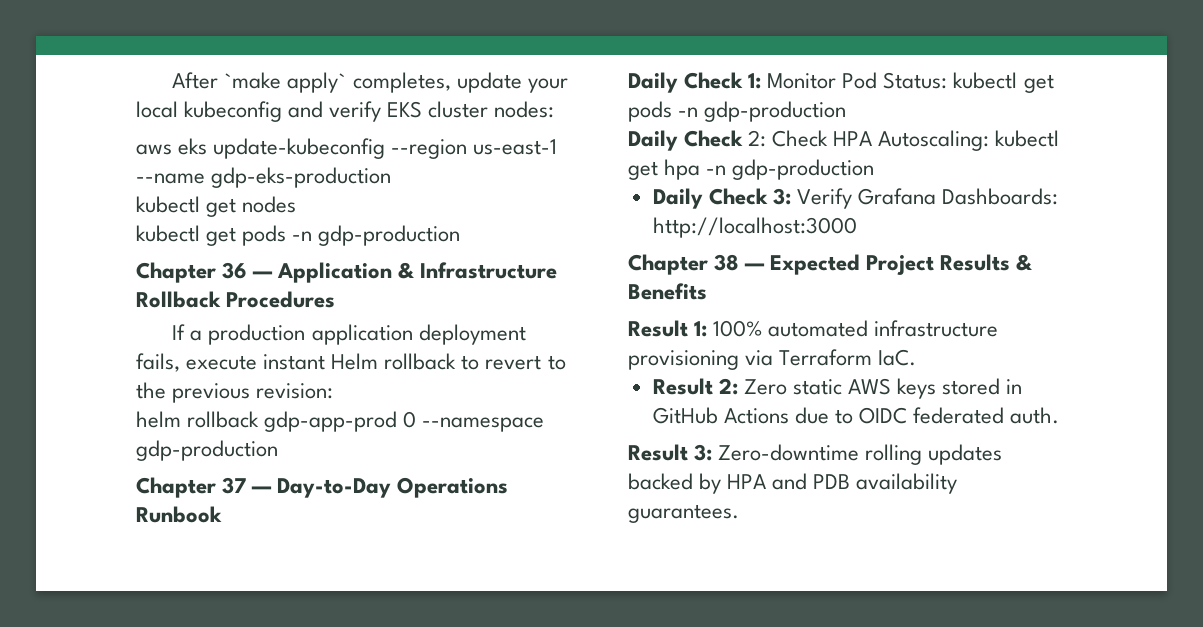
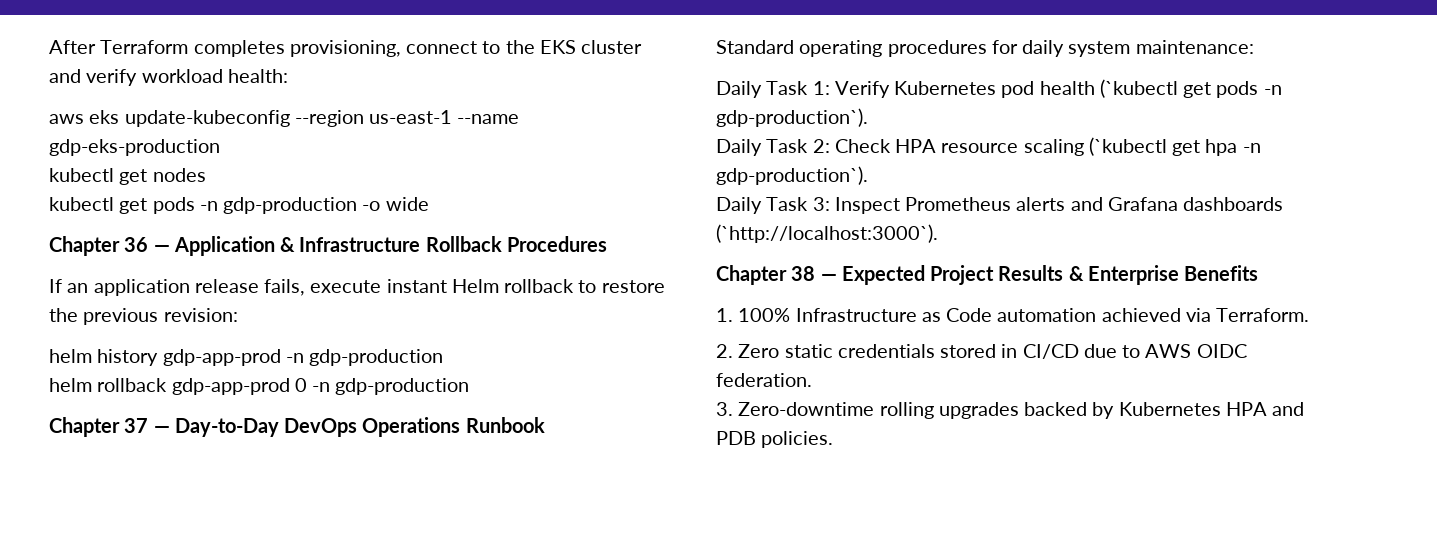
- After `make apply` completes, update your local kubeconfig and verify EKS cluster nodes:
+ After Terraform completes provisioning, connect to the EKS cluster and verify workload health:
  kubectl get nodes
- kubectl get pods -n gdp-production
+ kubectl get pods -n gdp-production -o wide
- If a production application deployment fails, execute instant Helm rollback to revert to the previous revision:
+ If an application release fails, execute instant Helm rollback to restore the previous revision:
+ helm history gdp-app-prod -n gdp-production
- helm rollback gdp-app-prod 0 --namespace gdp-production
+ helm rollback gdp-app-prod 0 -n gdp-production
- Chapter 37 — Day-to-Day Operations Runbook
+ Chapter 37 — Day-to-Day DevOps Operations Runbook
- Daily Check 1: Monitor Pod Status: kubectl get pods -n gdp-production
- Daily Check 2: Check HPA Autoscaling: kubectl get hpa -n gdp-production
- Daily Check 3: Verify Grafana Dashboards: http://localhost:3000
+ Standard operating procedures for daily system maintenance:
+ Daily Task 1: Verify Kubernetes pod health (`kubectl get pods -n gdp-production`).
+ Daily Task 2: Check HPA resource scaling (`kubectl get hpa -n gdp-production`).
+ Daily Task 3: Inspect Prometheus alerts and Grafana dashboards (`http://localhost:3000`).
- Chapter 38 — Expected Project Results & Benefits
+ Chapter 38 — Expected Project Results & Enterprise Benefits
- Result 1: 100% automated infrastructure provisioning via Terraform IaC.
- Result 2: Zero static AWS keys stored in GitHub Actions due to OIDC federated auth.
- Result 3: Zero-downtime rolling updates backed by HPA and PDB availability guarantees.
+ 1. 100% Infrastructure as Code automation achieved via Terraform.
+ 2. Zero static credentials stored in CI/CD due to AWS OIDC federation.
+ 3. Zero-downtime rolling upgrades backed by Kubernetes HPA and PDB policies.

